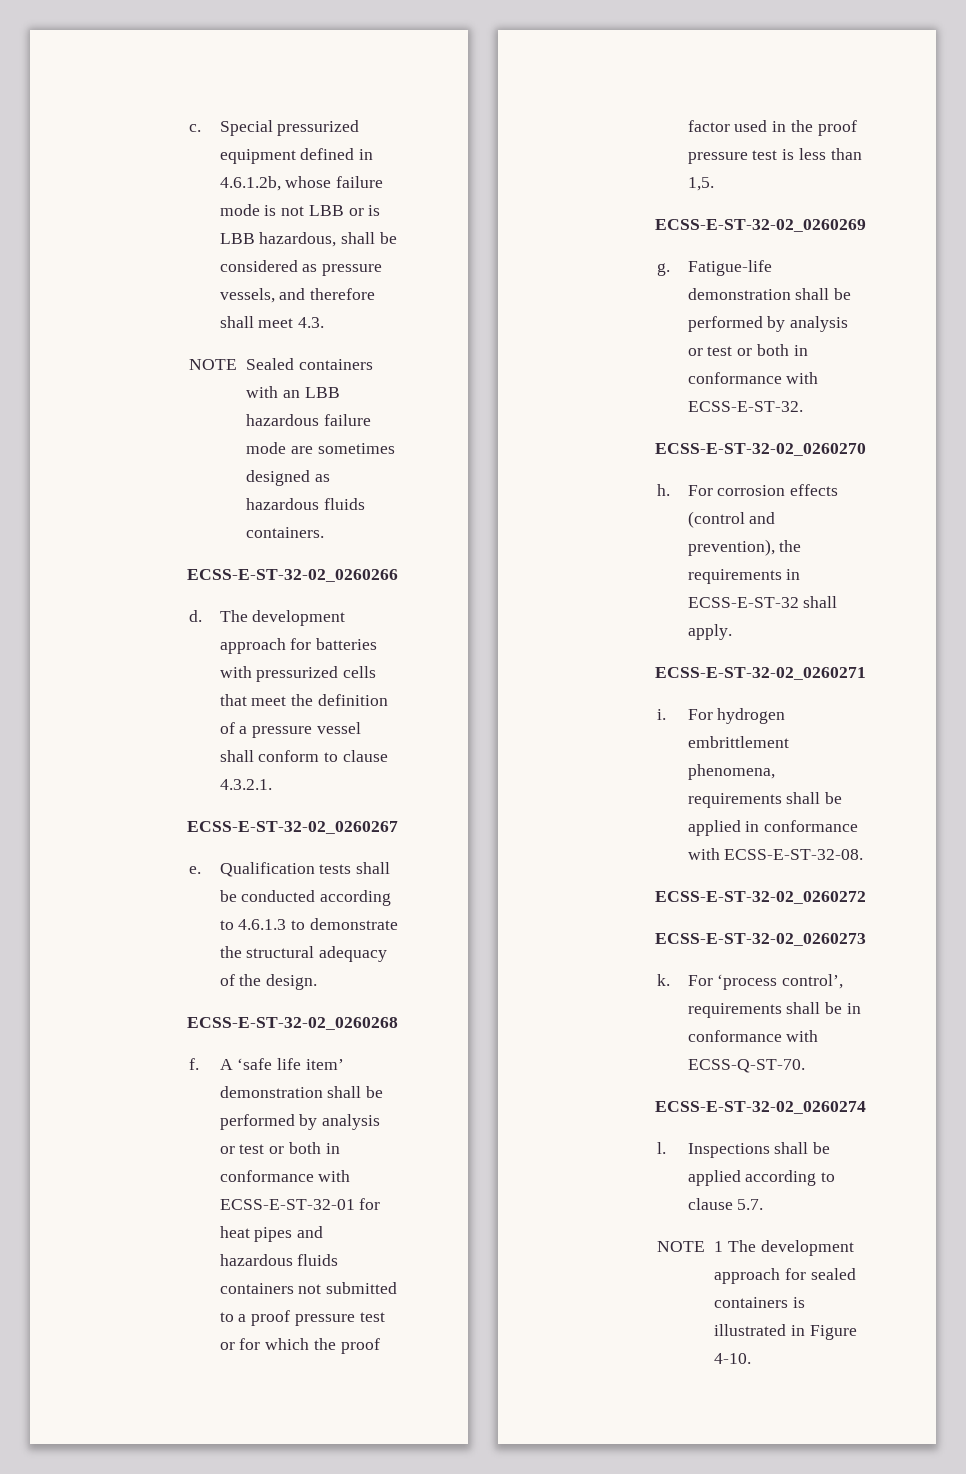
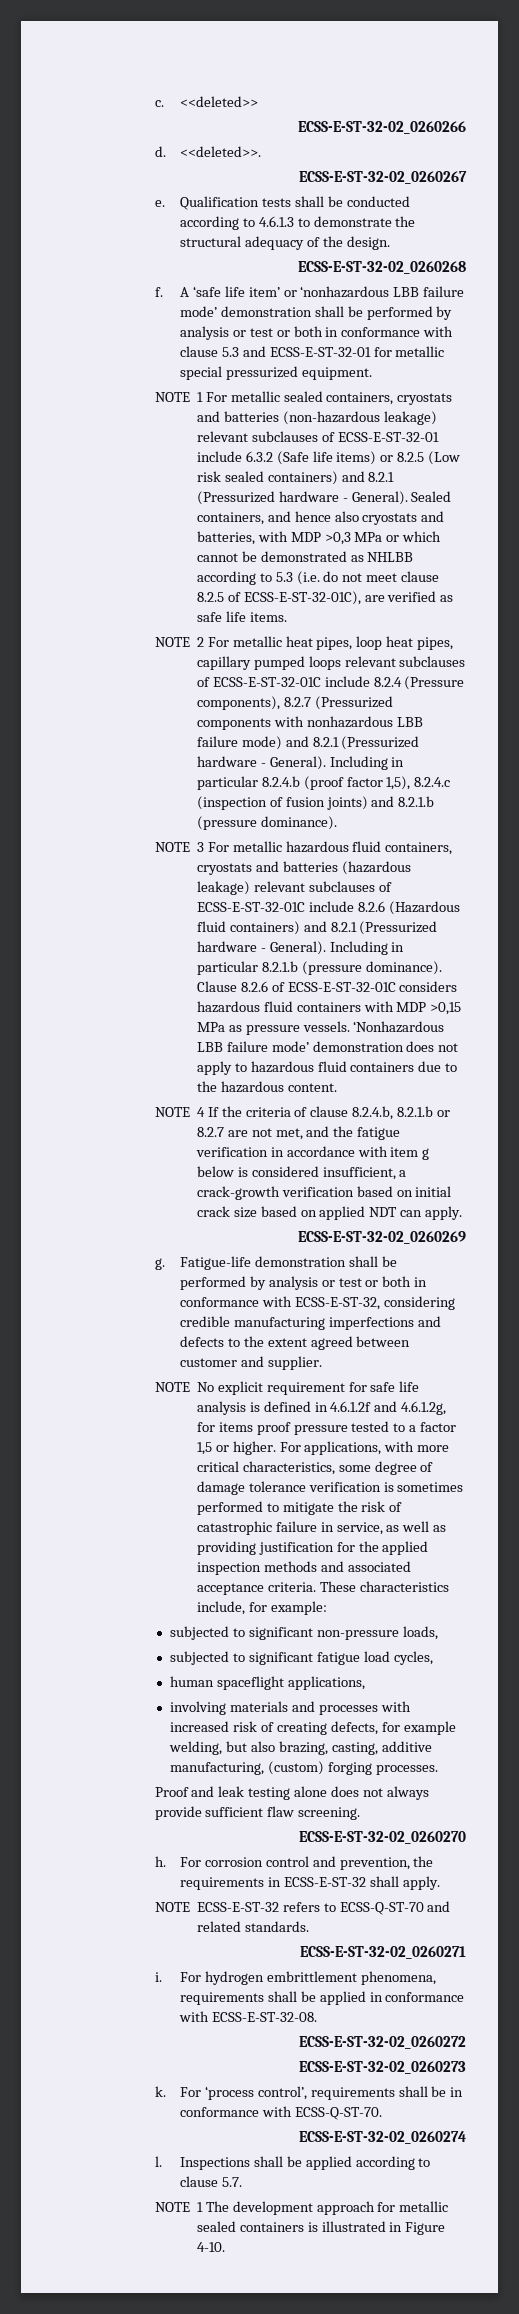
- Special pressurized equipment defined in 4.6.1.2b, whose failure mode is not LBB or is LBB hazardous, shall be considered as pressure vessels, and therefore shall meet 4.3.
- NOTE Sealed containers with an LBB hazardous failure mode are sometimes designed as hazardous fluids containers.
+ <<deleted>>
  ECSS-E-ST-32-02_0260266
- d. The development approach for batteries with pressurized cells that meet the definition of a pressure vessel shall conform to clause 4.3.2.1.
+ d. <<deleted>>.
- A ‘safe life item’ demonstration shall be performed by analysis or test or both in conformance with ECSS-E-ST-32-01 for heat pipes and hazardous fluids containers not submitted to a proof pressure test or for which the proof factor used in the proof pressure test is less than 1,5.
+ A ‘safe life item’ or ‘nonhazardous LBB failure mode’ demonstration shall be performed by analysis or test or both in conformance with clause 5.3 and ECSS-E-ST-32-01 for metallic special pressurized equipment.
+ NOTE 1 For metallic sealed containers, cryostats and batteries (non-hazardous leakage) relevant subclauses of ECSS-E-ST-32-01 include 6.3.2 (Safe life items) or 8.2.5 (Low risk sealed containers) and 8.2.1 (Pressurized hardware - General). Sealed containers, and hence also cryostats and batteries, with MDP >0,3 MPa or which cannot be demonstrated as NHLBB according to 5.3 (i.e. do not meet clause 8.2.5 of ECSS-E-ST-32-01C), are verified as safe life items.
+ NOTE 2 For metallic heat pipes, loop heat pipes, capillary pumped loops relevant subclauses of ECSS-E-ST-32-01C include 8.2.4 (Pressure components), 8.2.7 (Pressurized components with nonhazardous LBB failure mode) and 8.2.1 (Pressurized hardware - General). Including in particular 8.2.4.b (proof factor 1,5), 8.2.4.c (inspection of fusion joints) and 8.2.1.b (pressure dominance).
+ NOTE 3 For metallic hazardous fluid containers, cryostats and batteries (hazardous leakage) relevant subclauses of ECSS-E-ST-32-01C include 8.2.6 (Hazardous fluid containers) and 8.2.1 (Pressurized hardware - General). Including in particular 8.2.1.b (pressure dominance). Clause 8.2.6 of ECSS-E-ST-32-01C considers hazardous fluid containers with MDP >0,15 MPa as pressure vessels. ‘Nonhazardous LBB failure mode’ demonstration does not apply to hazardous fluid containers due to the hazardous content.
+ NOTE 4 If the criteria of clause 8.2.4.b, 8.2.1.b or 8.2.7 are not met, and the fatigue verification in accordance with item g below is considered insufficient, a crack-growth verification based on initial crack size based on applied NDT can apply.
- Fatigue-life demonstration shall be performed by analysis or test or both in conformance with ECSS-E-ST-32.
+ Fatigue-life demonstration shall be performed by analysis or test or both in conformance with ECSS-E-ST-32, considering credible manufacturing imperfections and defects to the extent agreed between customer and supplier.
+ NOTE No explicit requirement for safe life analysis is defined in 4.6.1.2f and 4.6.1.2g, for items proof pressure tested to a factor 1,5 or higher. For applications, with more critical characteristics, some degree of damage tolerance verification is sometimes performed to mitigate the risk of catastrophic failure in service, as well as providing justification for the applied inspection methods and associated acceptance criteria. These characteristics include, for example:
+ subjected to significant non-pressure loads,
+ subjected to significant fatigue load cycles,
+ human spaceflight applications,
+ involving materials and processes with increased risk of creating defects, for example welding, but also brazing, casting, additive manufacturing, (custom) forging processes.
+ Proof and leak testing alone does not always provide sufficient flaw screening.
- For corrosion effects (control and prevention), the requirements in ECSS-E-ST-32 shall apply.
+ For corrosion control and prevention, the requirements in ECSS-E-ST-32 shall apply.
+ NOTE ECSS-E-ST-32 refers to ECSS-Q-ST-70 and related standards.
- NOTE 1 The development approach for sealed containers is illustrated in Figure 4-10.
+ NOTE 1 The development approach for metallic sealed containers is illustrated in Figure 4-10.

